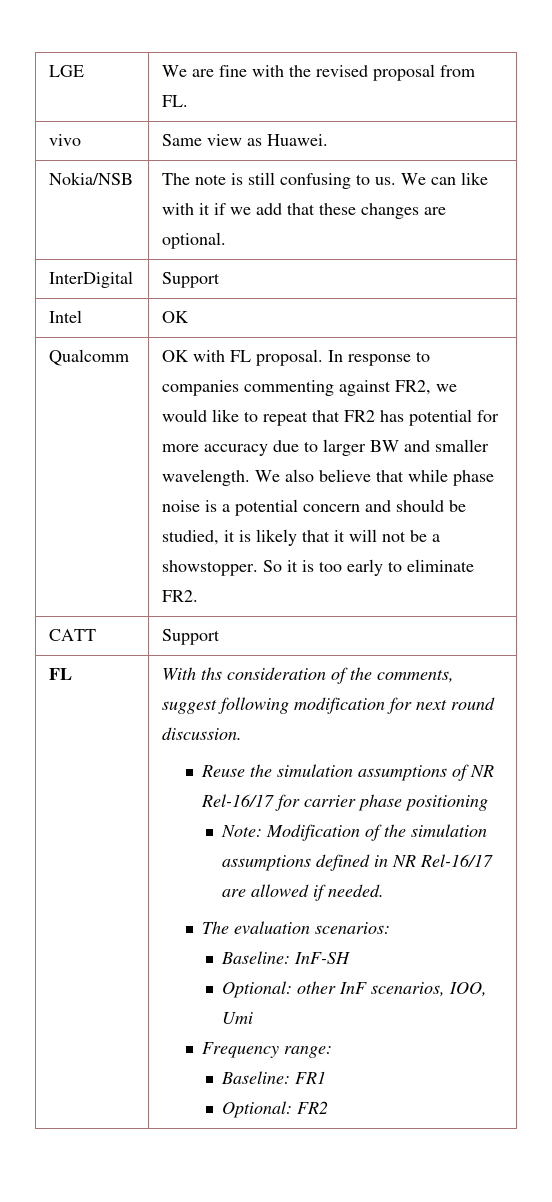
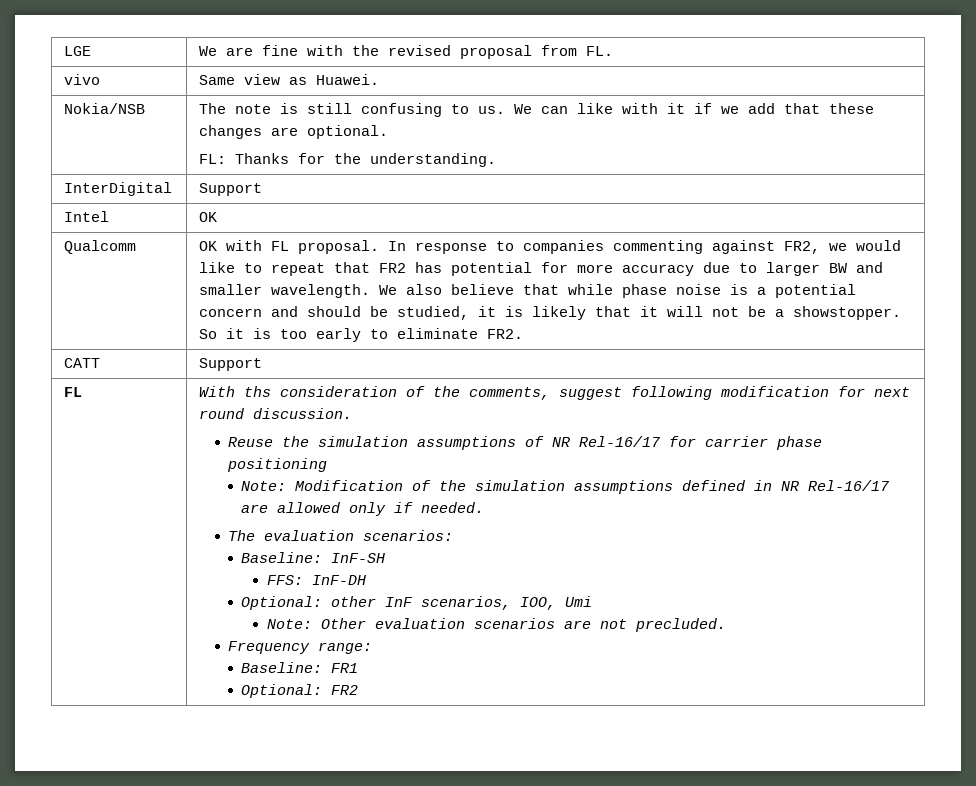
  Nokia/NSB | The note is still confusing to us. We can like with it if we add that these changes are optional.
+ FL: Thanks for the understanding.
- Note: Modification of the simulation assumptions defined in NR Rel-16/17 are allowed if needed.
+ Note: Modification of the simulation assumptions defined in NR Rel-16/17 are allowed only if needed.
+ FFS: InF-DH
+ Note: Other evaluation scenarios are not precluded.

